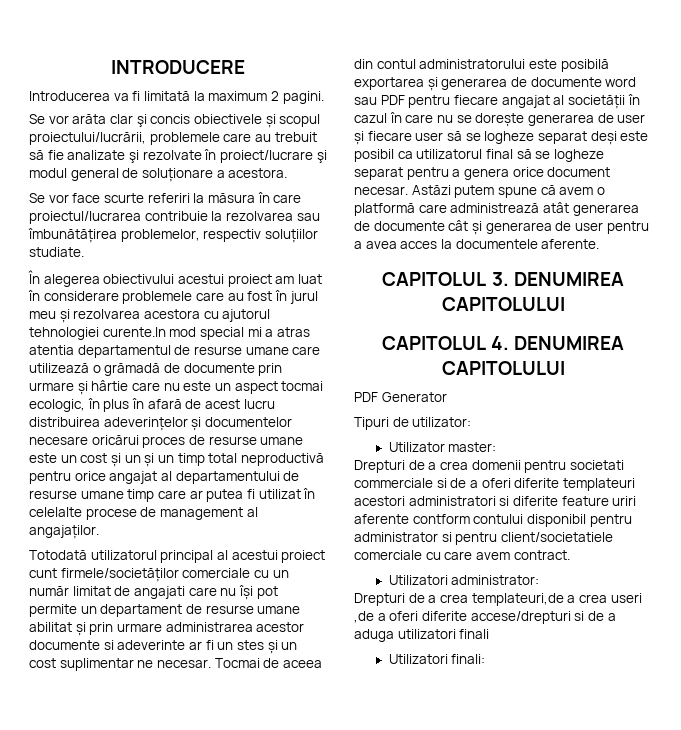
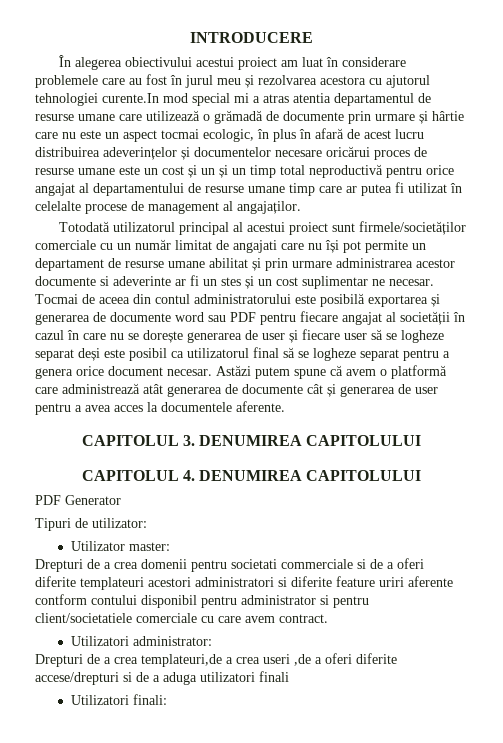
- Introducerea va fi limitată la maximum 2 pagini.
- Se vor arăta clar şi concis obiectivele și scopul proiectului/lucrării, problemele care au trebuit să fie analizate şi rezolvate în proiect/lucrare şi modul general de soluționare a acestora.
- Se vor face scurte referiri la măsura în care proiectul/lucrarea contribuie la rezolvarea sau îmbunătățirea problemelor, respectiv soluțiilor studiate.
- Totodată utilizatorul principal al acestui proiect cunt firmele/societăților comerciale cu un număr limitat de angajati care nu își pot permite un departament de resurse umane abilitat și prin urmare administrarea acestor documente si adeverinte ar fi un stes și un cost suplimentar ne necesar.
+ Totodată utilizatorul principal al acestui proiect sunt firmele/societăților comerciale cu un număr limitat de angajati care nu își pot permite un departament de resurse umane abilitat și prin urmare administrarea acestor documente si adeverinte ar fi un stes și un cost suplimentar ne necesar.

